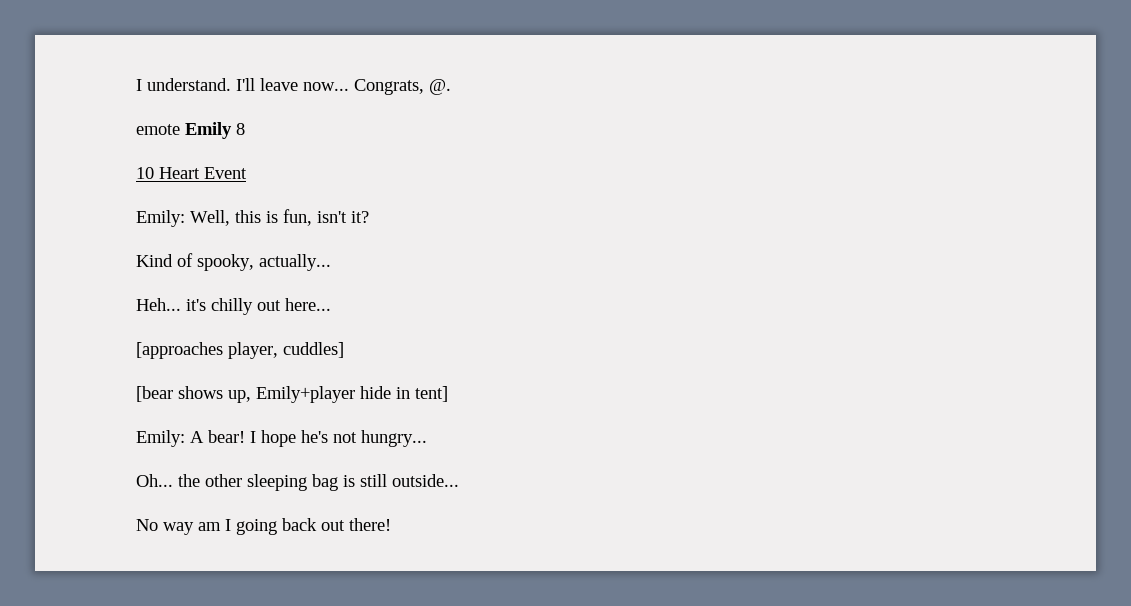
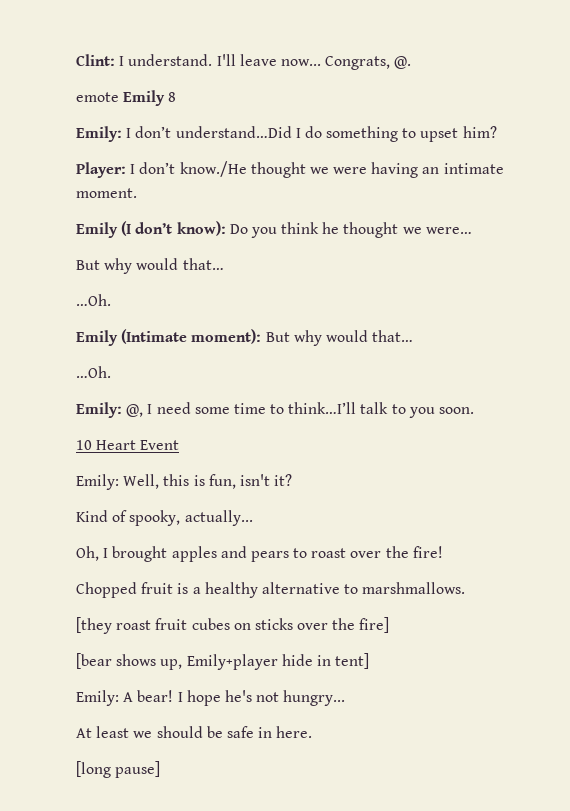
- I understand.
+ Clint: I understand.
+ Emily: I don’t understand…Did I do something to upset him?
+ Player: I don’t know./He thought we were having an intimate moment.
+ Emily (I don’t know): Do you think he thought we were…
+ But why would that…
+ …Oh.
+ Emily (Intimate moment): But why would that…
+ …Oh.
+ Emily: @, I need some time to think…I’ll talk to you soon.
- Heh... it's chilly out here...
- [approaches player, cuddles]
+ Oh, I brought apples and pears to roast over the fire!
+ Chopped fruit is a healthy alternative to marshmallows.
+ [they roast fruit cubes on sticks over the fire]
- Oh... the other sleeping bag is still outside...
- No way am I going back out there!
+ At least we should be safe in here.
+ [long pause]

